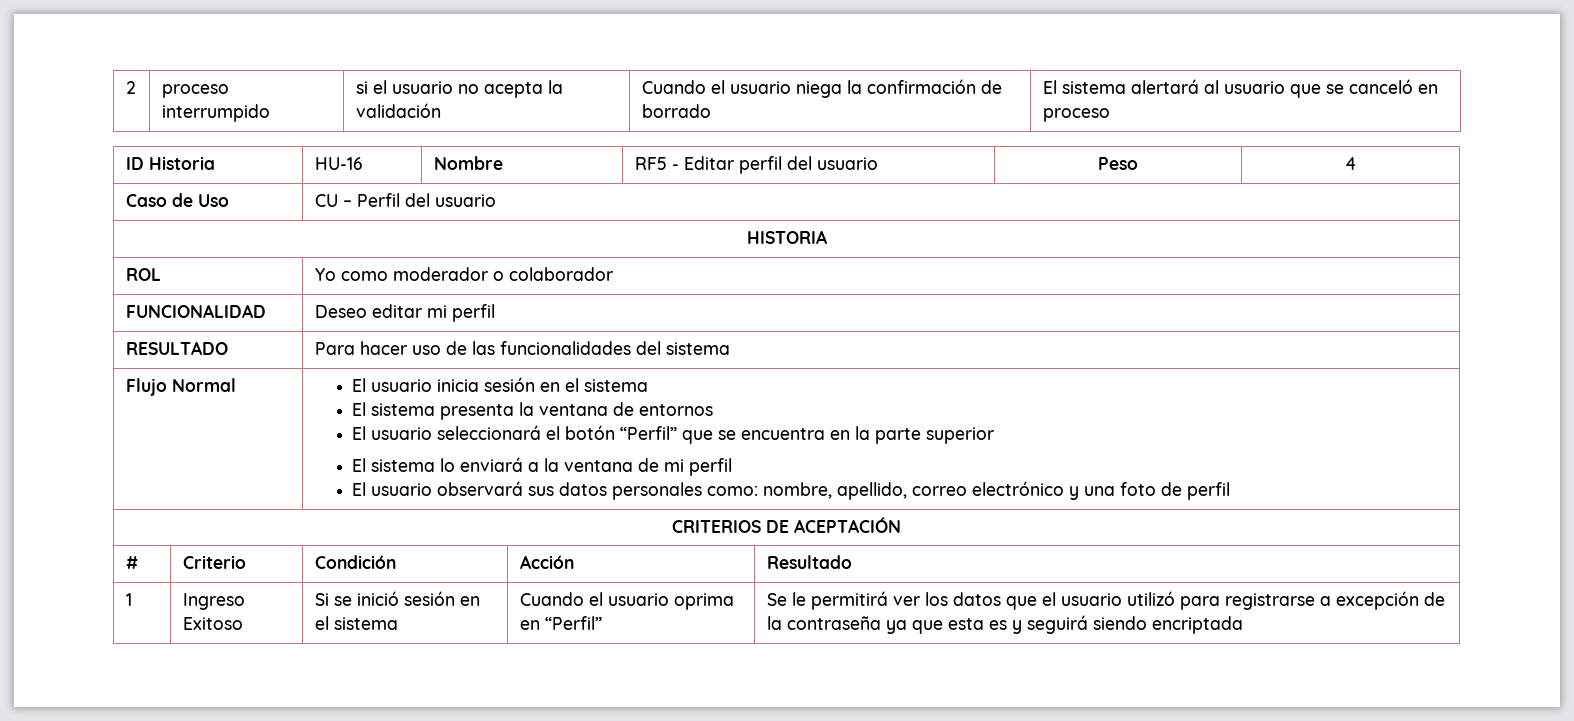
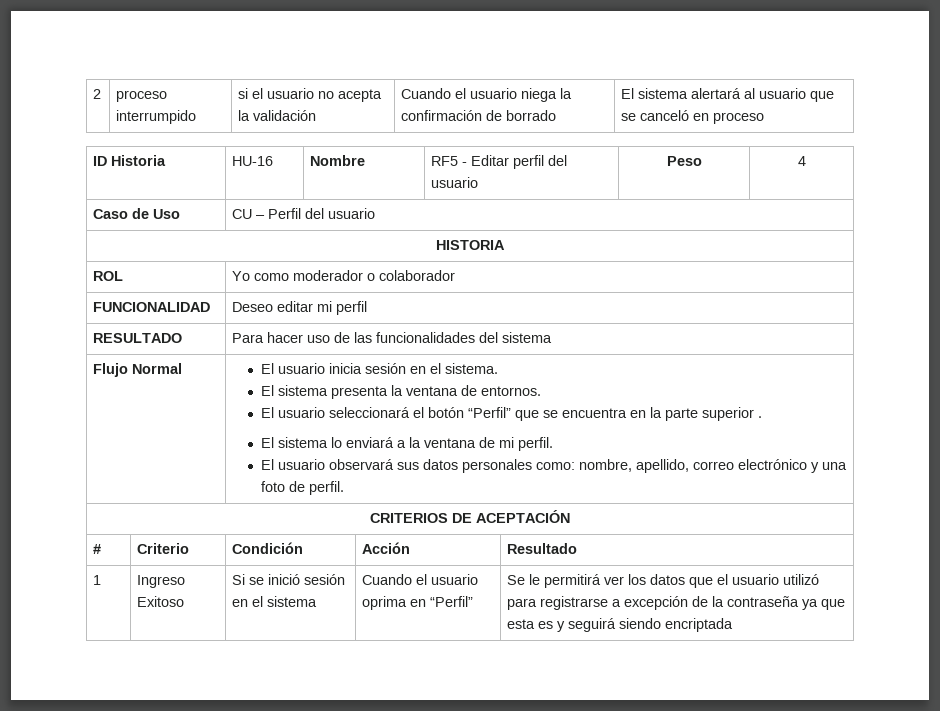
- El usuario inicia sesión en el sistema
+ El usuario inicia sesión en el sistema.
- El sistema presenta la ventana de entornos
+ El sistema presenta la ventana de entornos.
- El usuario seleccionará el botón “Perfil” que se encuentra en la parte superior
+ El usuario seleccionará el botón “Perfil” que se encuentra en la parte superior .
- El sistema lo enviará a la ventana de mi perfil
+ El sistema lo enviará a la ventana de mi perfil.
- El usuario observará sus datos personales como: nombre, apellido, correo electrónico y una foto de perfil
+ El usuario observará sus datos personales como: nombre, apellido, correo electrónico y una foto de perfil.

